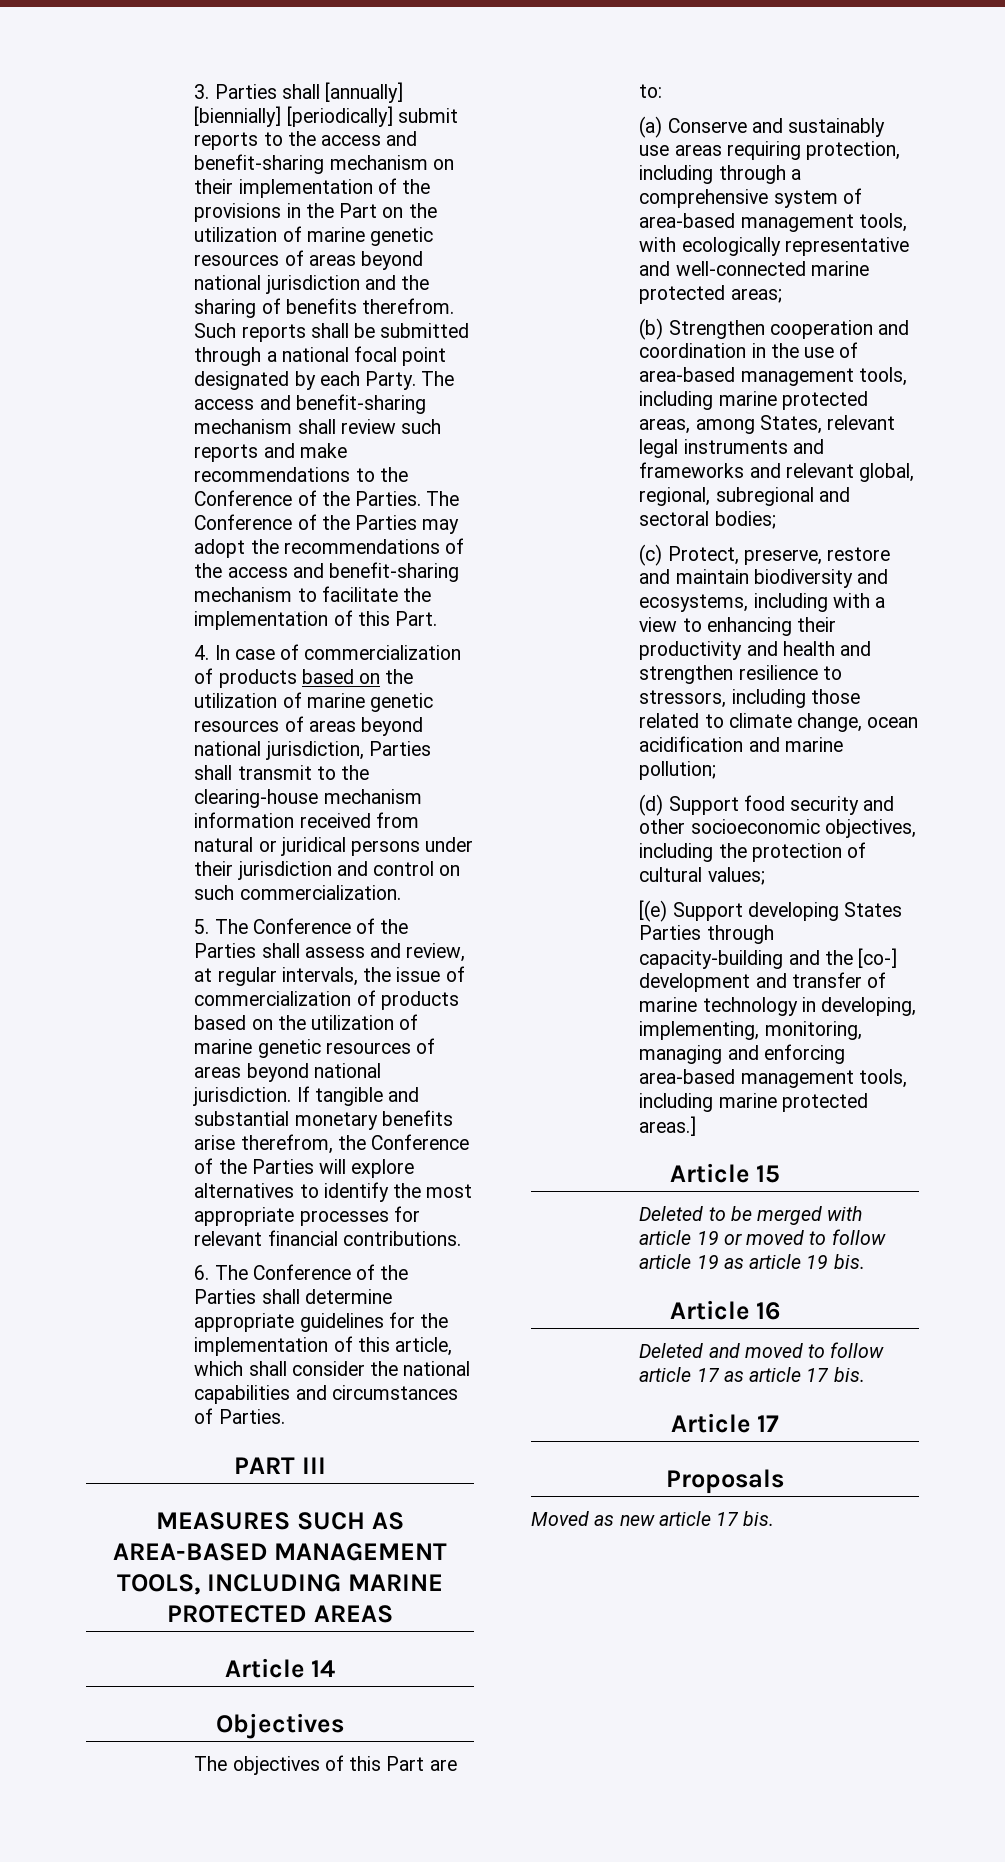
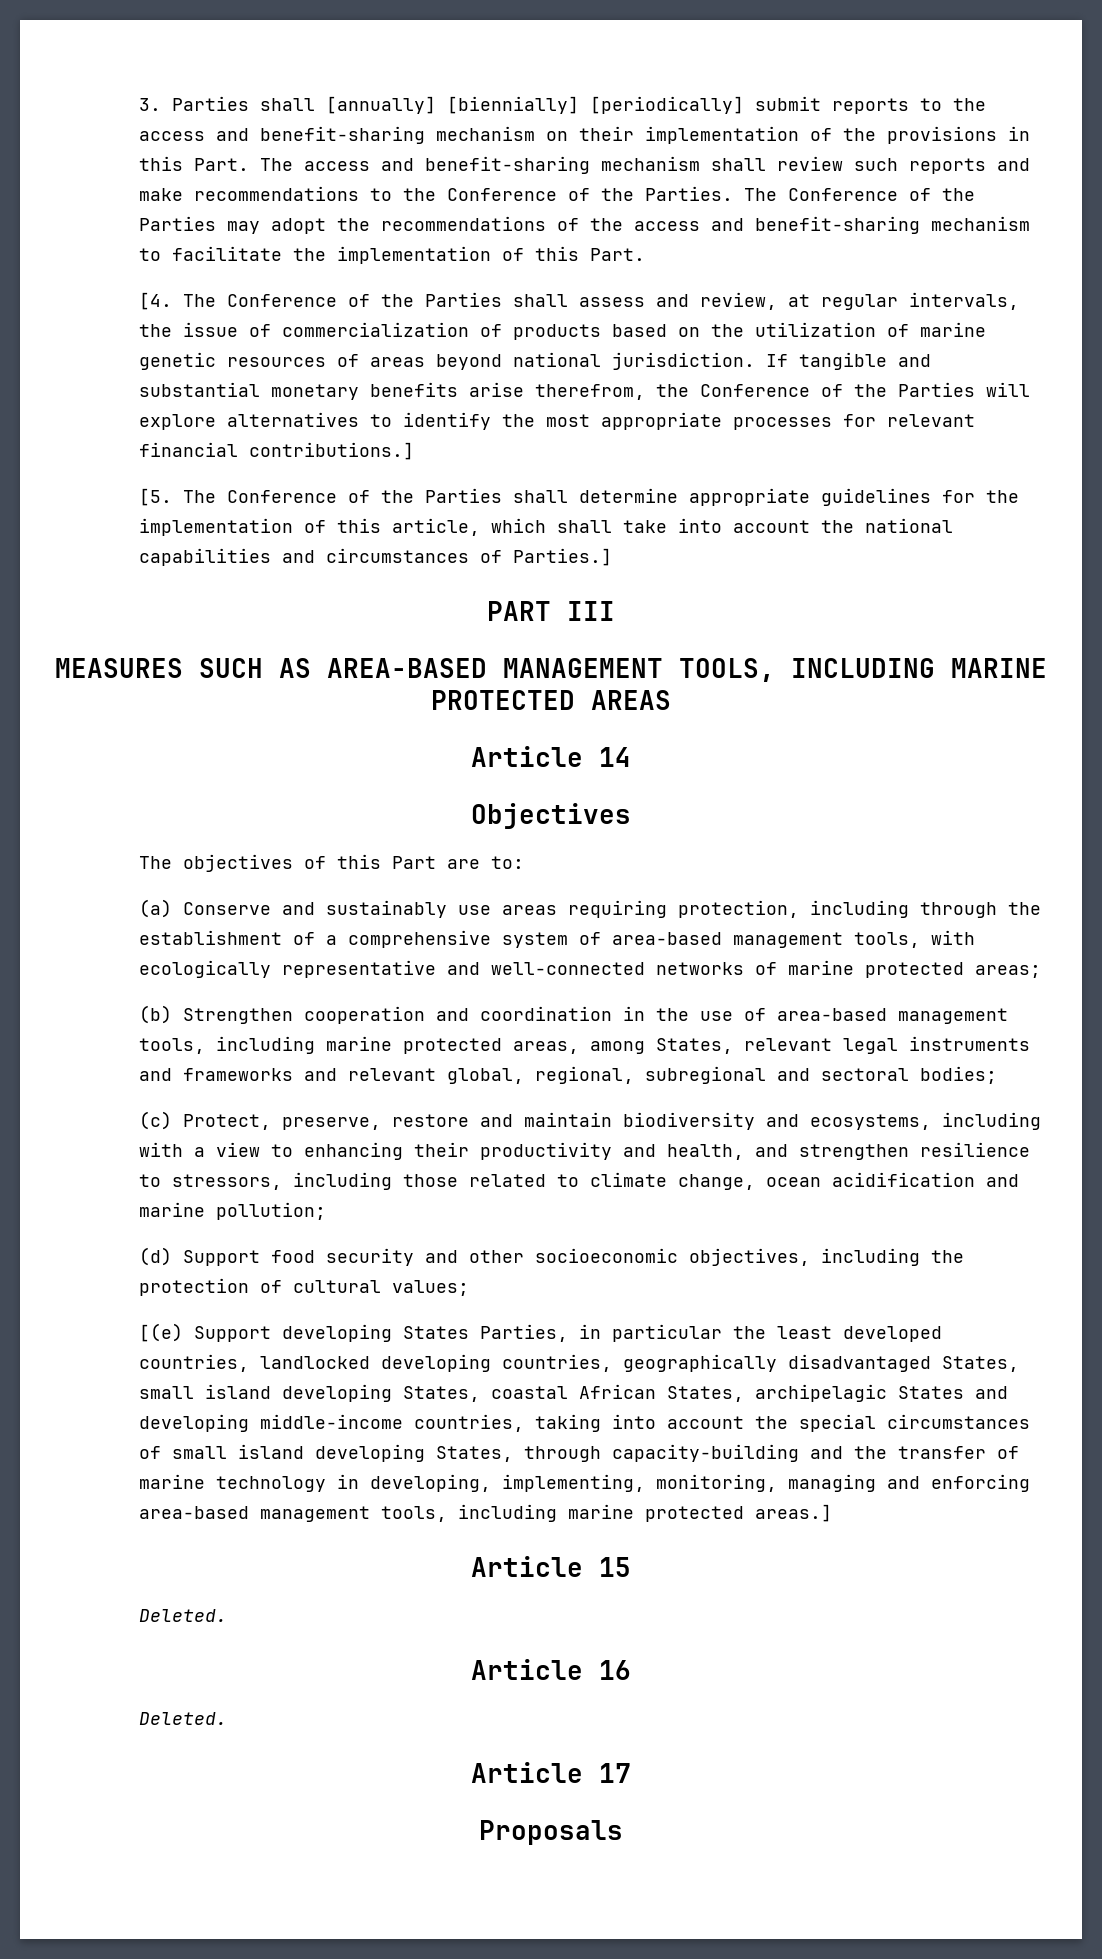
- 3. Parties shall [annually] [biennially] [periodically] submit reports to the access and benefit-sharing mechanism on their implementation of the provisions in the Part on the utilization of marine genetic resources of areas beyond national jurisdiction and the sharing of benefits therefrom. Such reports shall be submitted through a national focal point designated by each Party.
+ 3. Parties shall [annually] [biennially] [periodically] submit reports to the access and benefit-sharing mechanism on their implementation of the provisions in this Part.
- 4. In case of commercialization of products based on the utilization of marine genetic resources of areas beyond national jurisdiction, Parties shall transmit to the clearing-house mechanism information received from natural or juridical persons under their jurisdiction and control on such commercialization.
- 5. The Conference of the Parties shall assess and review, at regular intervals, the issue of commercialization of products based on the utilization of marine genetic resources of areas beyond national jurisdiction.
+ [4. The Conference of the Parties shall assess and review, at regular intervals, the issue of commercialization of products based on the utilization of marine genetic resources of areas beyond national jurisdiction.
- If tangible and substantial monetary benefits arise therefrom, the Conference of the Parties will explore alternatives to identify the most appropriate processes for relevant financial contributions.
- 6. The Conference of the Parties shall determine appropriate guidelines for the implementation of this article, which shall consider the national capabilities and circumstances of Parties.
+ If tangible and substantial monetary benefits arise therefrom, the Conference of the Parties will explore alternatives to identify the most appropriate processes for relevant financial contributions.]
+ [5. The Conference of the Parties shall determine appropriate guidelines for the implementation of this article, which shall take into account the national capabilities and circumstances of Parties.]
- (a) Conserve and sustainably use areas requiring protection, including through a comprehensive system of area-based management tools, with ecologically representative and well-connected marine protected areas;
+ (a) Conserve and sustainably use areas requiring protection, including through the establishment of a comprehensive system of area-based management tools, with ecologically representative and well-connected networks of marine protected areas;
- (c) Protect, preserve, restore and maintain biodiversity and ecosystems, including with a view to enhancing their productivity and health and strengthen resilience to stressors, including those related to climate change, ocean acidification and marine pollution;
+ (c) Protect, preserve, restore and maintain biodiversity and ecosystems, including with a view to enhancing their productivity and health, and strengthen resilience to stressors, including those related to climate change, ocean acidification and marine pollution;
- [(e) Support developing States Parties through capacity-building and the [co-] development and transfer of marine technology in developing, implementing, monitoring, managing and enforcing area-based management tools, including marine protected areas.]
+ [(e) Support developing States Parties, in particular the least developed countries, landlocked developing countries, geographically disadvantaged States, small island developing States, coastal African States, archipelagic States and developing middle-income countries, taking into account the special circumstances of small island developing States, through capacity-building and the transfer of marine technology in developing, implementing, monitoring, managing and enforcing area-based management tools, including marine protected areas.]
  Article 15
- Deleted to be merged with article 19 or moved to follow article 19 as article 19 bis.
+ Deleted.
  Article 16
- Deleted and moved to follow article 17 as article 17 bis.
+ Deleted.
  Article 17
  Proposals
- Moved as new article 17 bis.

